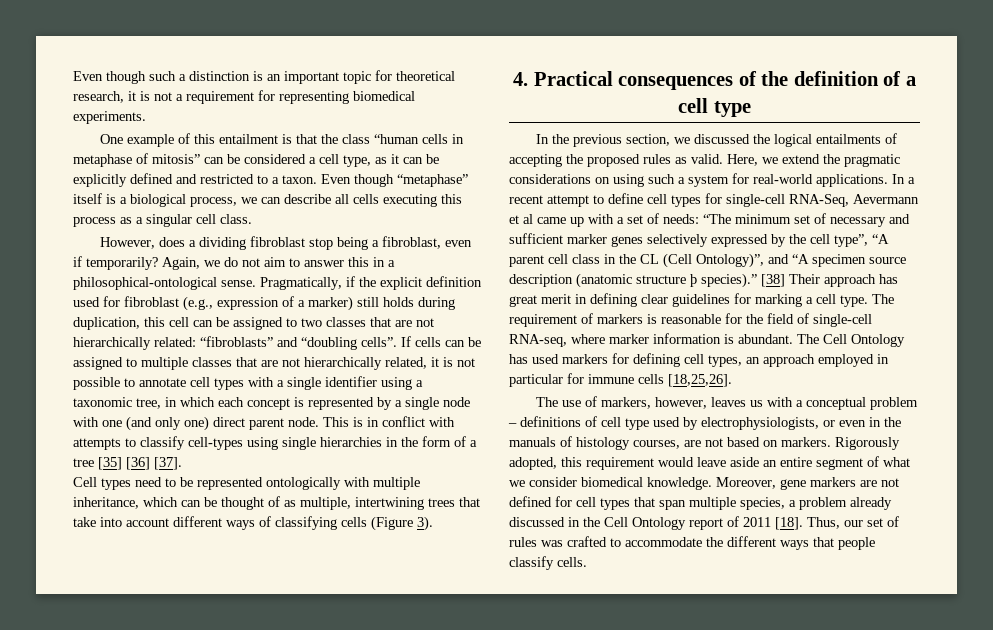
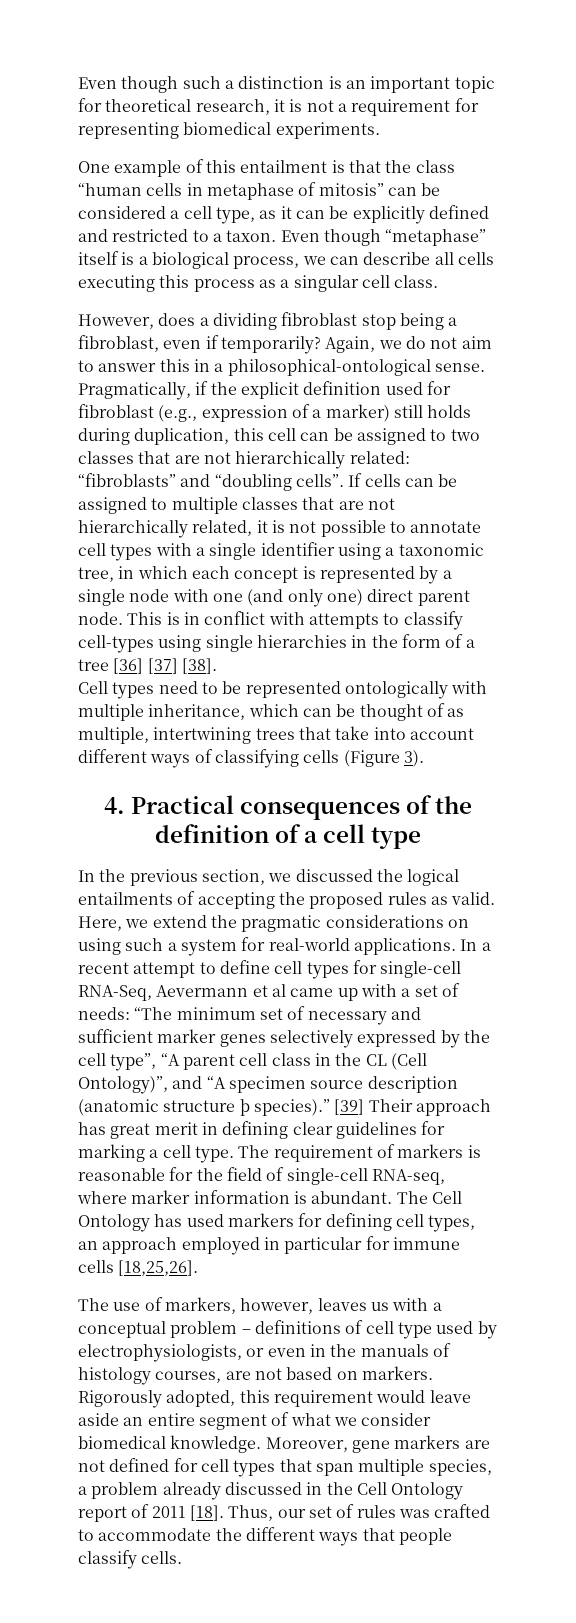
- This is in conflict with attempts to classify cell-types using single hierarchies in the form of a tree [35] [36] [37].
+ This is in conflict with attempts to classify cell-types using single hierarchies in the form of a tree [36] [37] [38].
- [38] Their approach has great merit in defining clear guidelines for marking a cell type.
+ [39] Their approach has great merit in defining clear guidelines for marking a cell type.

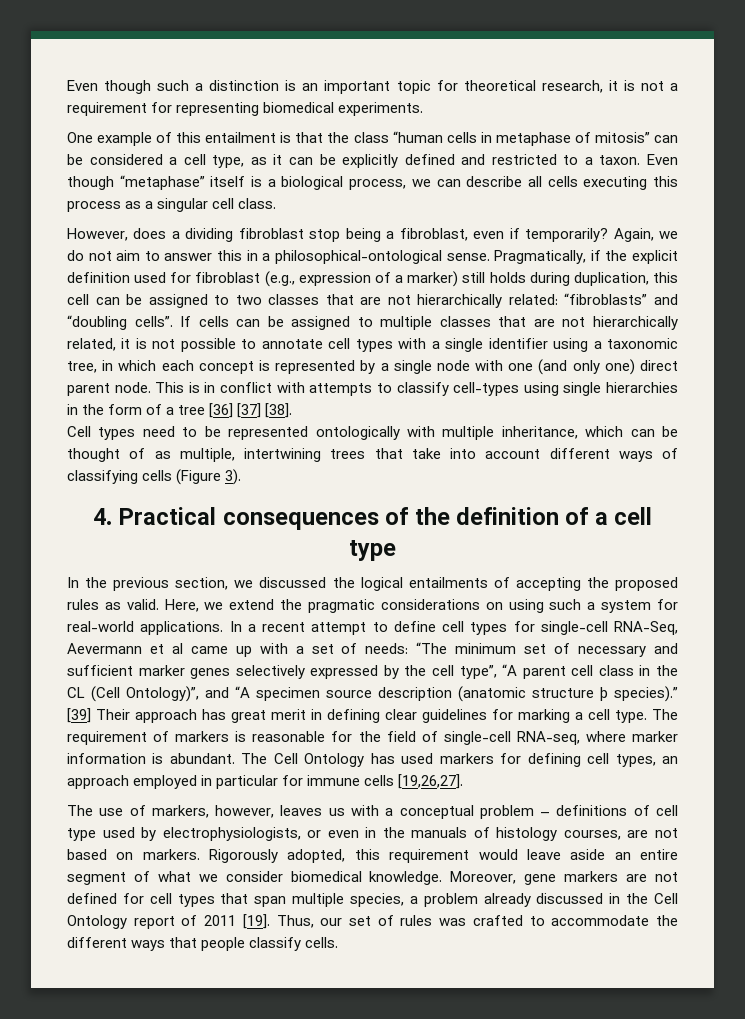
- The Cell Ontology has used markers for defining cell types, an approach employed in particular for immune cells [18,25,26].
+ The Cell Ontology has used markers for defining cell types, an approach employed in particular for immune cells [19,26,27].
- Moreover, gene markers are not defined for cell types that span multiple species, a problem already discussed in the Cell Ontology report of 2011 [18].
+ Moreover, gene markers are not defined for cell types that span multiple species, a problem already discussed in the Cell Ontology report of 2011 [19].

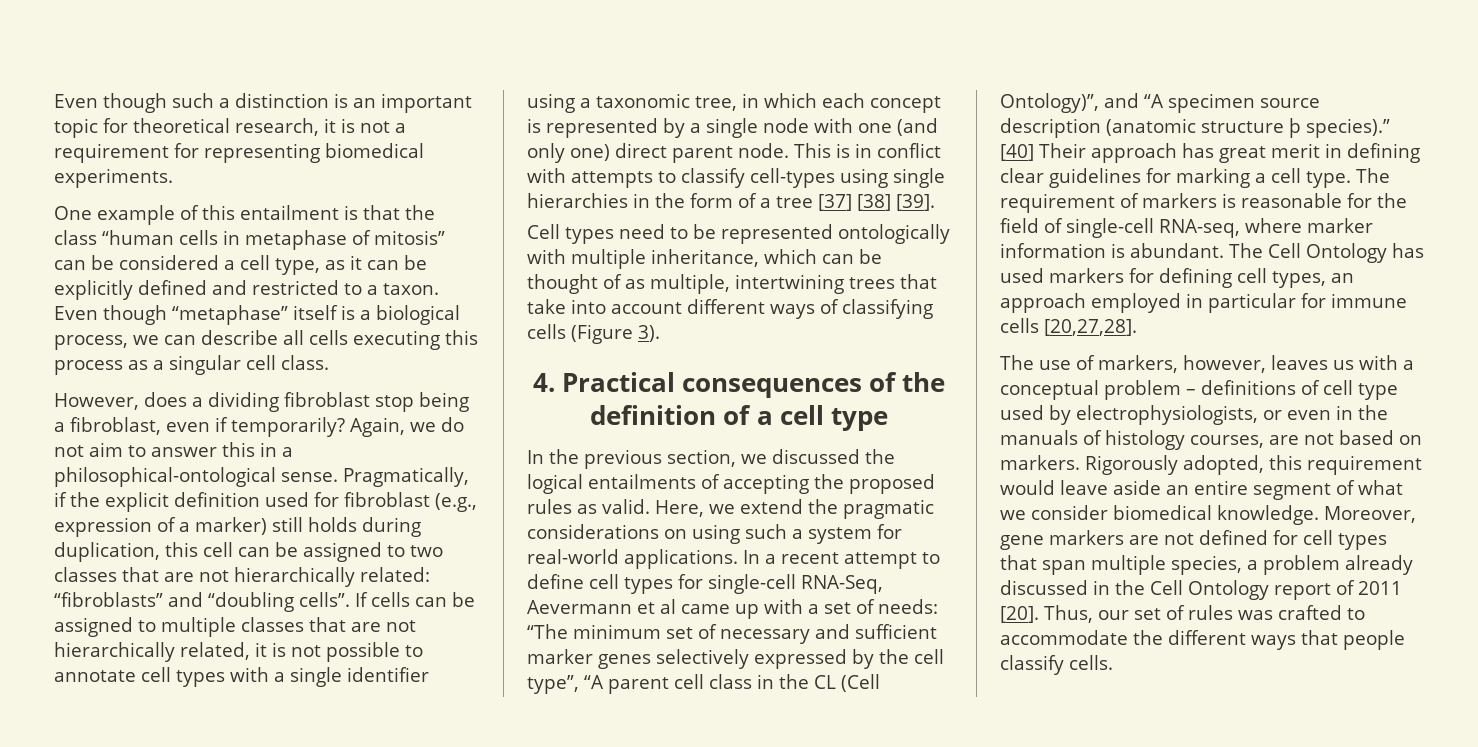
- This is in conflict with attempts to classify cell-types using single hierarchies in the form of a tree [36] [37] [38].
+ This is in conflict with attempts to classify cell-types using single hierarchies in the form of a tree [37] [38] [39].
- [39] Their approach has great merit in defining clear guidelines for marking a cell type.
+ [40] Their approach has great merit in defining clear guidelines for marking a cell type.
- The Cell Ontology has used markers for defining cell types, an approach employed in particular for immune cells [19,26,27].
+ The Cell Ontology has used markers for defining cell types, an approach employed in particular for immune cells [20,27,28].
- Moreover, gene markers are not defined for cell types that span multiple species, a problem already discussed in the Cell Ontology report of 2011 [19].
+ Moreover, gene markers are not defined for cell types that span multiple species, a problem already discussed in the Cell Ontology report of 2011 [20].

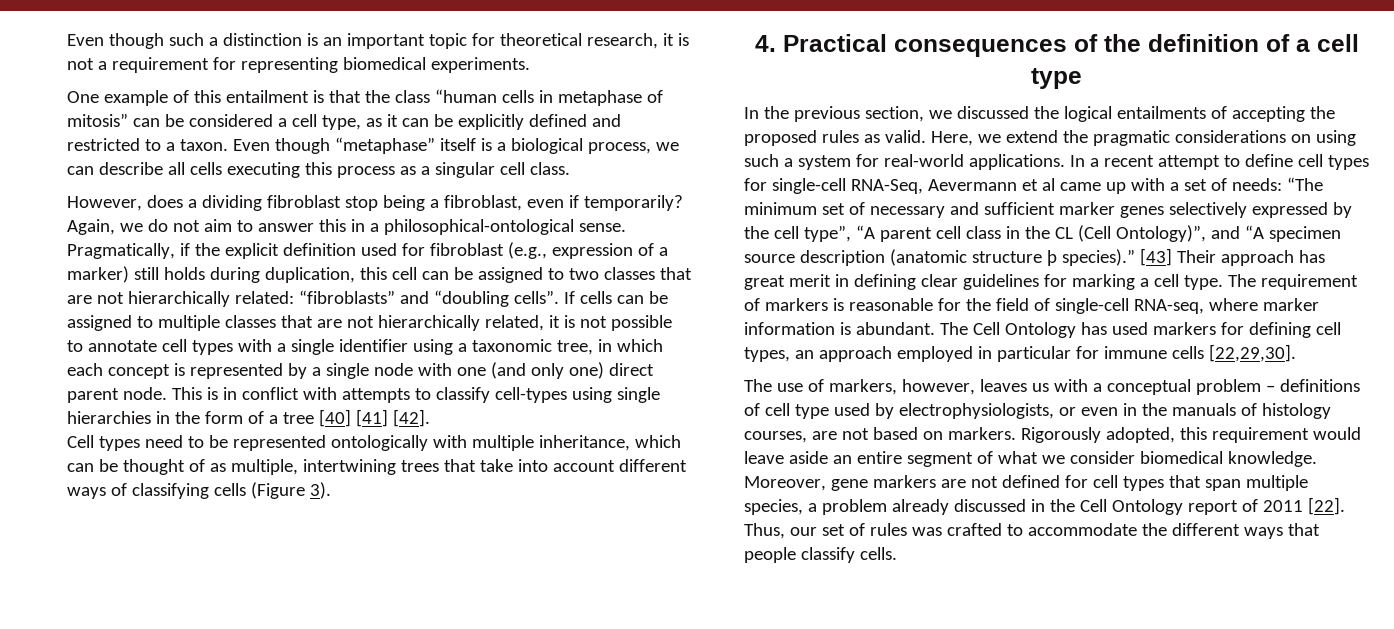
- This is in conflict with attempts to classify cell-types using single hierarchies in the form of a tree [37] [38] [39].
+ This is in conflict with attempts to classify cell-types using single hierarchies in the form of a tree [40] [41] [42].
- [40] Their approach has great merit in defining clear guidelines for marking a cell type.
+ [43] Their approach has great merit in defining clear guidelines for marking a cell type.
- The Cell Ontology has used markers for defining cell types, an approach employed in particular for immune cells [20,27,28].
+ The Cell Ontology has used markers for defining cell types, an approach employed in particular for immune cells [22,29,30].
- Moreover, gene markers are not defined for cell types that span multiple species, a problem already discussed in the Cell Ontology report of 2011 [20].
+ Moreover, gene markers are not defined for cell types that span multiple species, a problem already discussed in the Cell Ontology report of 2011 [22].

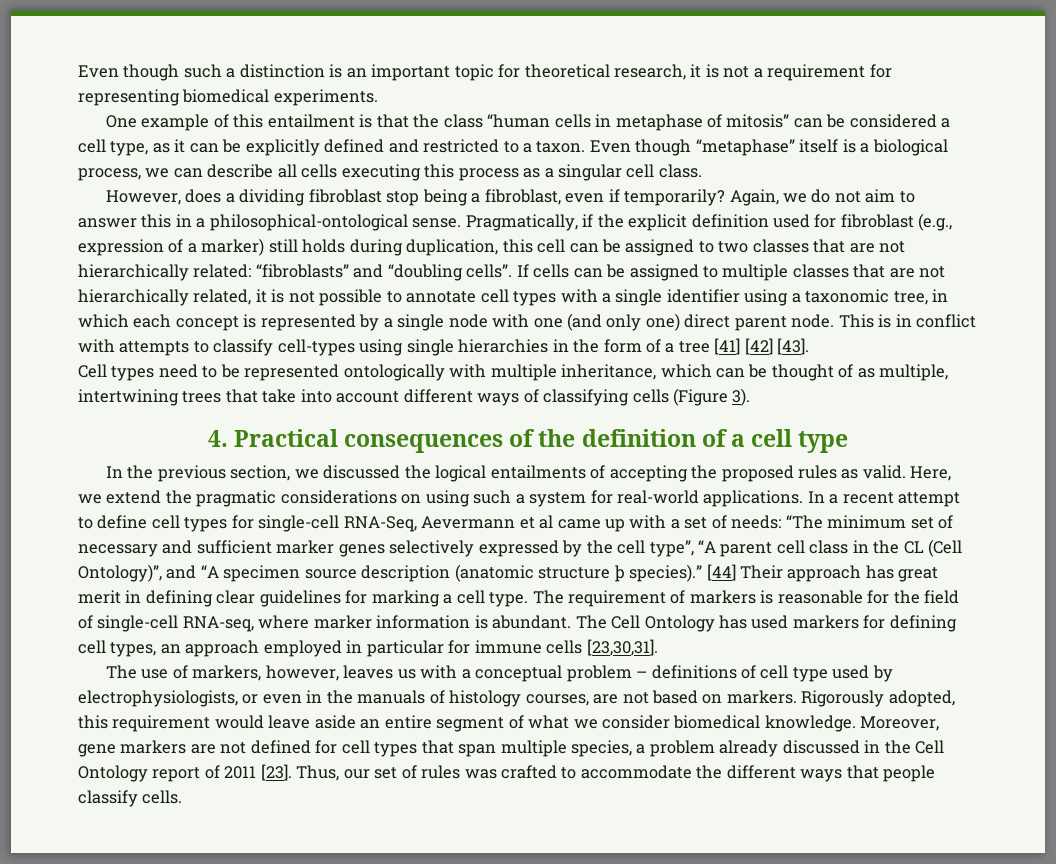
- This is in conflict with attempts to classify cell-types using single hierarchies in the form of a tree [40] [41] [42].
+ This is in conflict with attempts to classify cell-types using single hierarchies in the form of a tree [41] [42] [43].
- [43] Their approach has great merit in defining clear guidelines for marking a cell type.
+ [44] Their approach has great merit in defining clear guidelines for marking a cell type.
- The Cell Ontology has used markers for defining cell types, an approach employed in particular for immune cells [22,29,30].
+ The Cell Ontology has used markers for defining cell types, an approach employed in particular for immune cells [23,30,31].
- Moreover, gene markers are not defined for cell types that span multiple species, a problem already discussed in the Cell Ontology report of 2011 [22].
+ Moreover, gene markers are not defined for cell types that span multiple species, a problem already discussed in the Cell Ontology report of 2011 [23].

